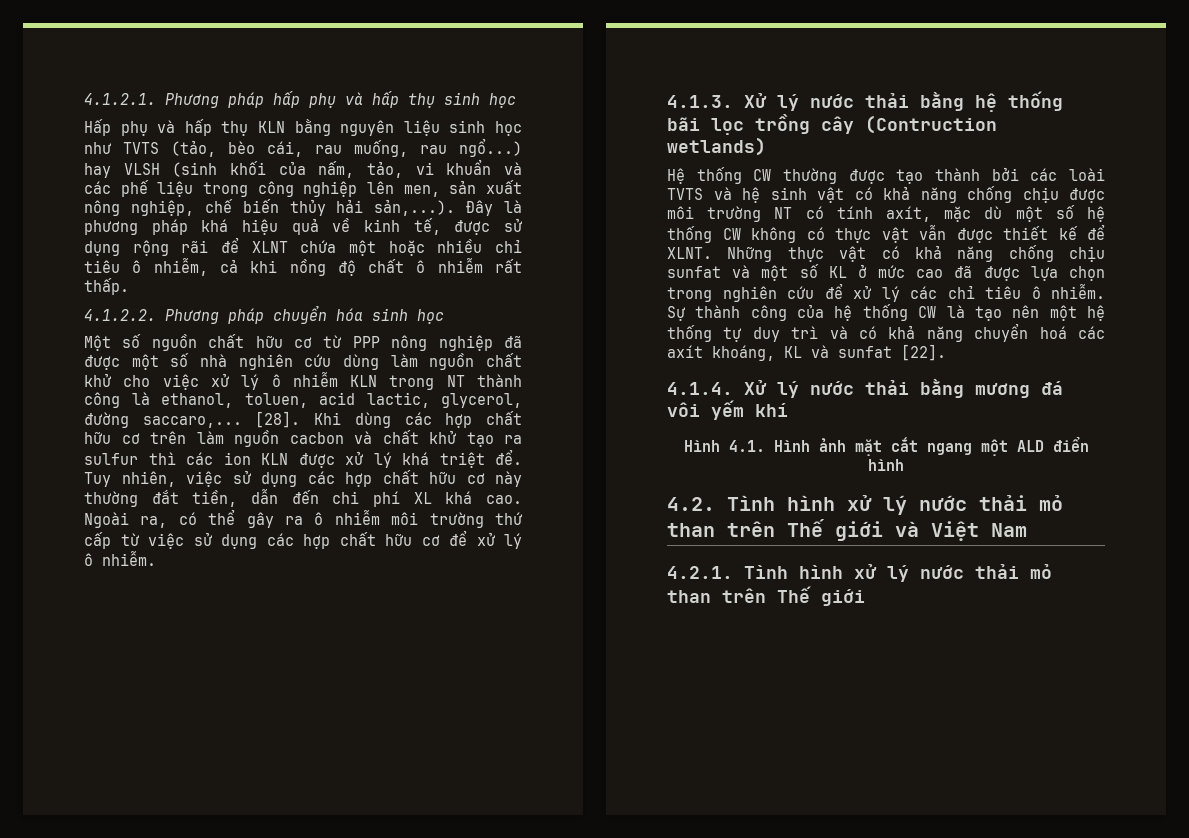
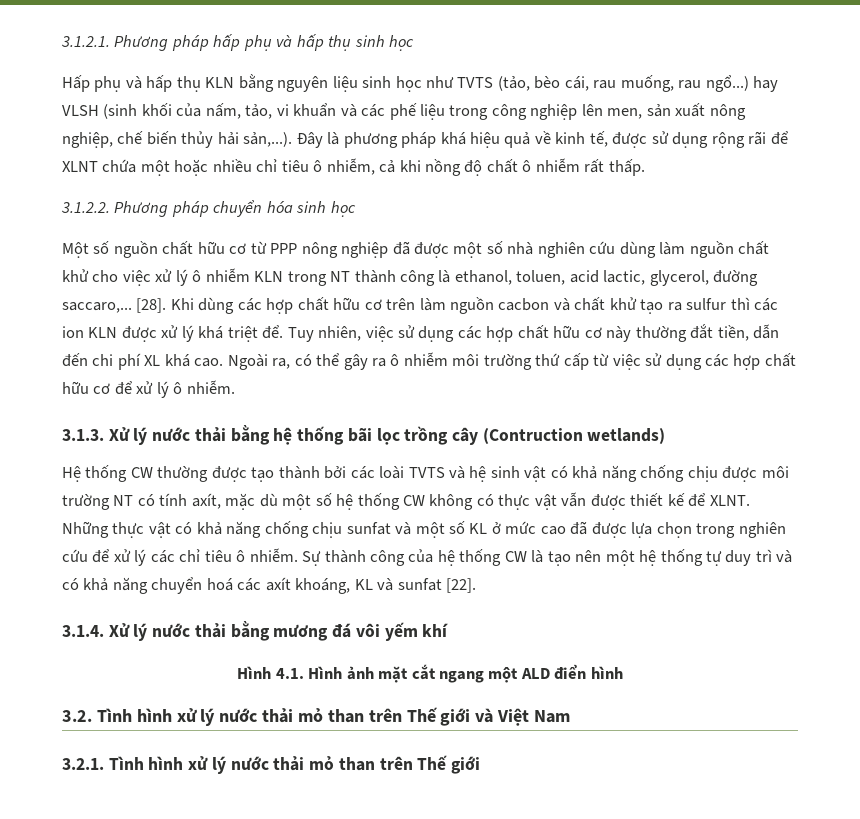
- 4.1.2.1. Phương pháp hấp phụ và hấp thụ sinh học
+ 3.1.2.1. Phương pháp hấp phụ và hấp thụ sinh học
- 4.1.2.2. Phương pháp chuyển hóa sinh học
+ 3.1.2.2. Phương pháp chuyển hóa sinh học
- 4.1.3. Xử lý nước thải bằng hệ thống bãi lọc trồng cây (Contruction wetlands)
+ 3.1.3. Xử lý nước thải bằng hệ thống bãi lọc trồng cây (Contruction wetlands)
- 4.1.4. Xử lý nước thải bằng mương đá vôi yếm khí
+ 3.1.4. Xử lý nước thải bằng mương đá vôi yếm khí
- 4.2. Tình hình xử lý nước thải mỏ than trên Thế giới và Việt Nam
+ 3.2. Tình hình xử lý nước thải mỏ than trên Thế giới và Việt Nam
- 4.2.1. Tình hình xử lý nước thải mỏ than trên Thế giới
+ 3.2.1. Tình hình xử lý nước thải mỏ than trên Thế giới

